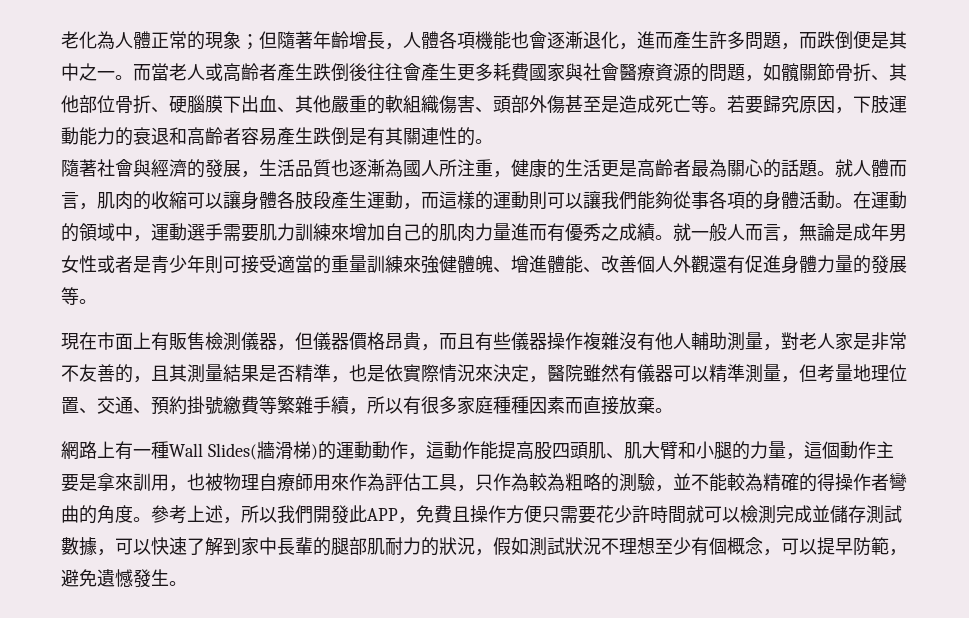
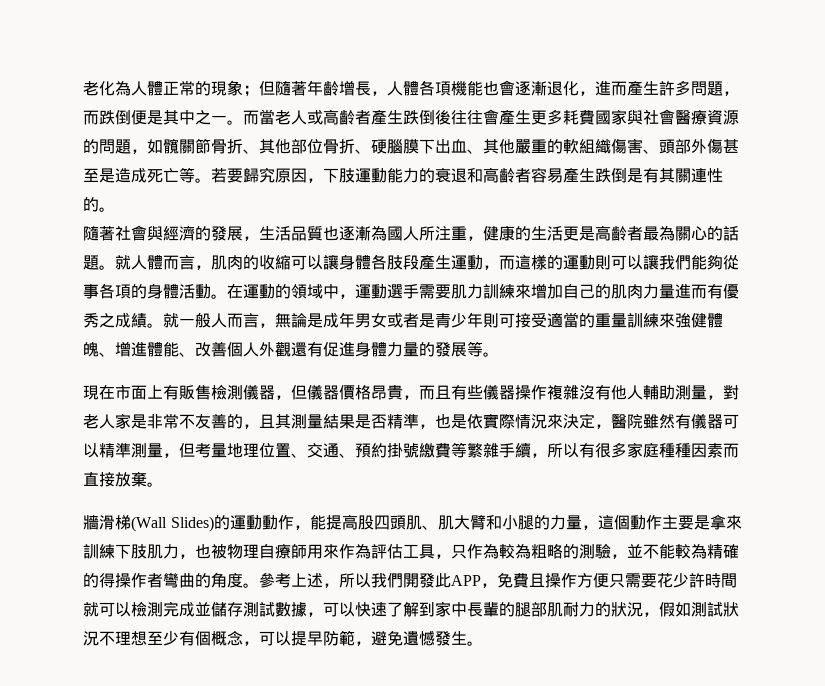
- 就一般人而言，無論是成年男女性或者是青少年則可接受適當的重量訓練來強健體魄、增進體能、改善個人外觀還有促進身體力量的發展等。
+ 就一般人而言，無論是成年男女或者是青少年則可接受適當的重量訓練來強健體魄、增進體能、改善個人外觀還有促進身體力量的發展等。
- 網路上有一種Wall Slides(牆滑梯)的運動動作，這動作能提高股四頭肌、肌大臂和小腿的力量，這個動作主要是拿來訓用，也被物理自療師用來作為評估工具，只作為較為粗略的測驗，並不能較為精確的得操作者彎曲的角度。
+ 牆滑梯(Wall Slides)的運動動作，能提高股四頭肌、肌大臂和小腿的力量，這個動作主要是拿來訓練下肢肌力，也被物理自療師用來作為評估工具，只作為較為粗略的測驗，並不能較為精確的得操作者彎曲的角度。

